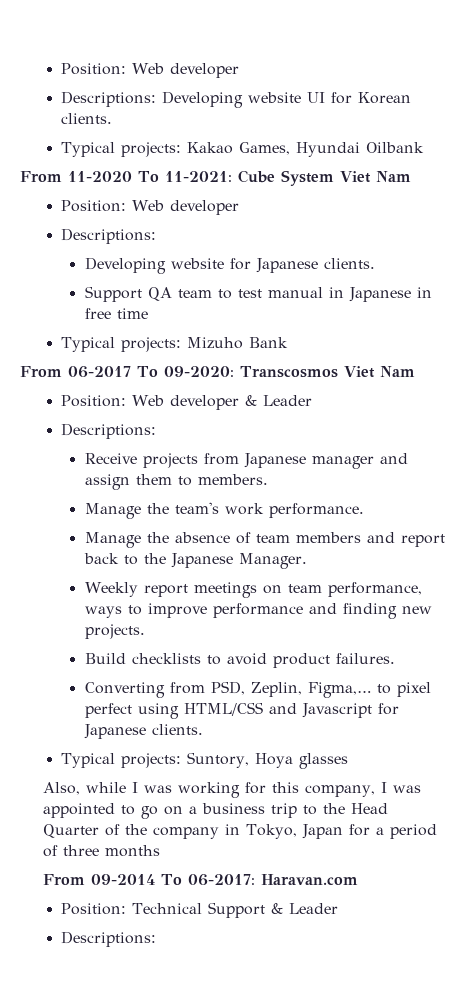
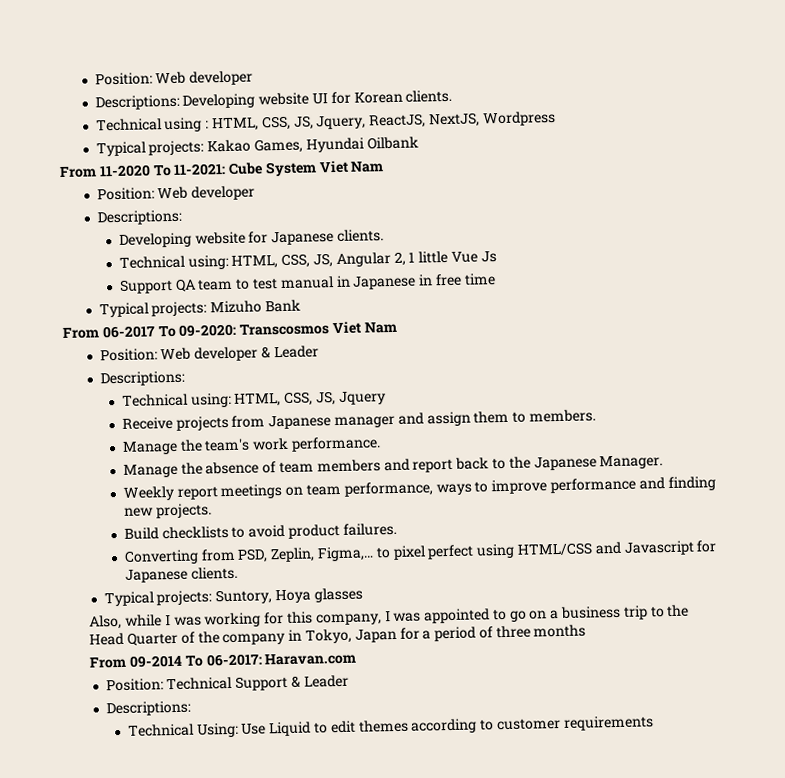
+ Technical using : HTML, CSS, JS, Jquery, ReactJS, NextJS, Wordpress
+ Technical using: HTML, CSS, JS, Angular 2, 1 little Vue Js
+ Technical using: HTML, CSS, JS, Jquery
+ Technical Using: Use Liquid to edit themes according to customer requirements

